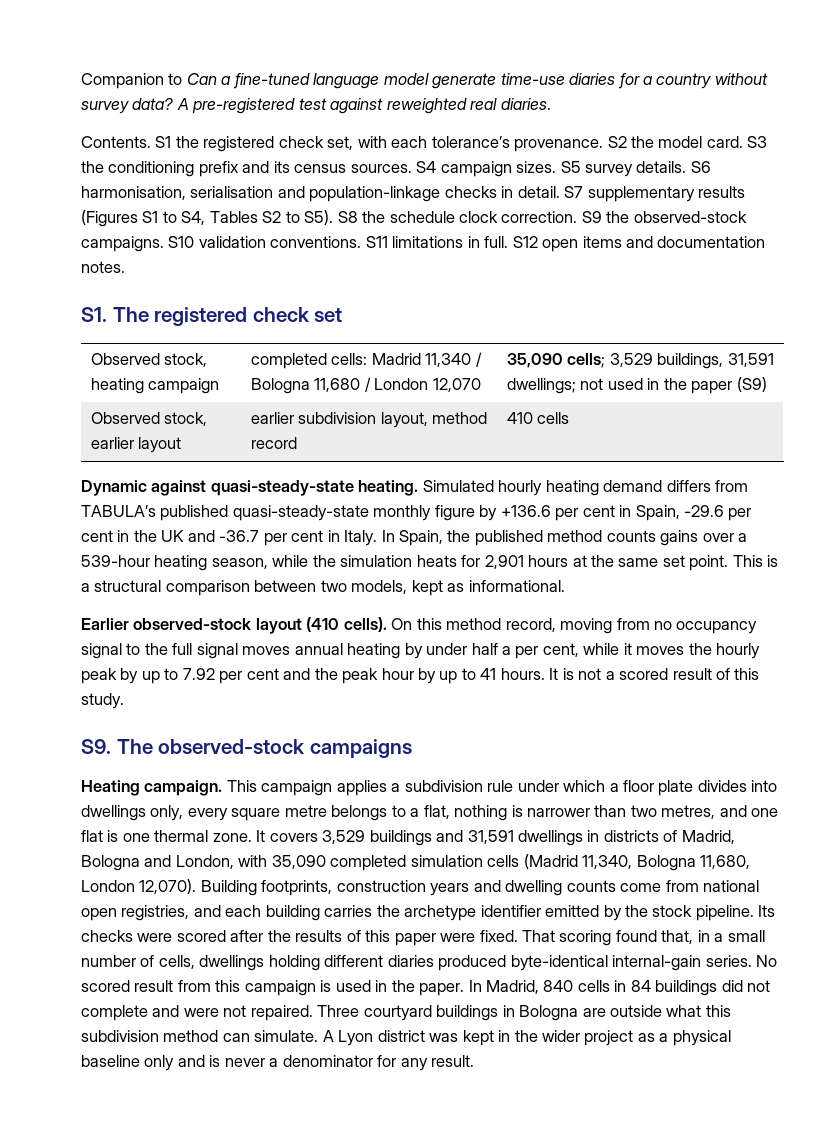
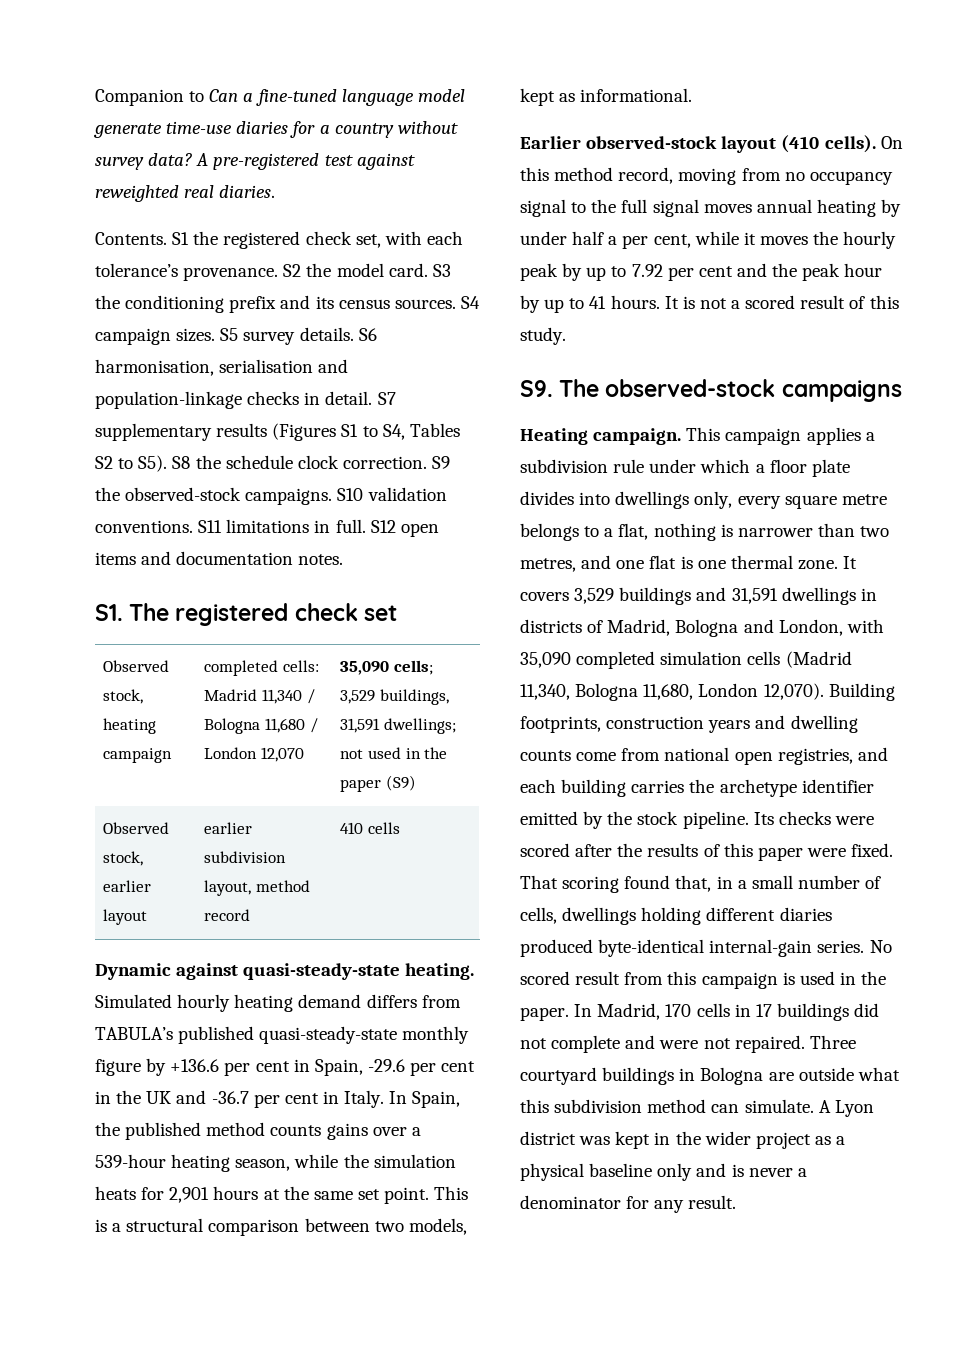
- In Madrid, 840 cells in 84 buildings did not complete and were not repaired.
+ In Madrid, 170 cells in 17 buildings did not complete and were not repaired.

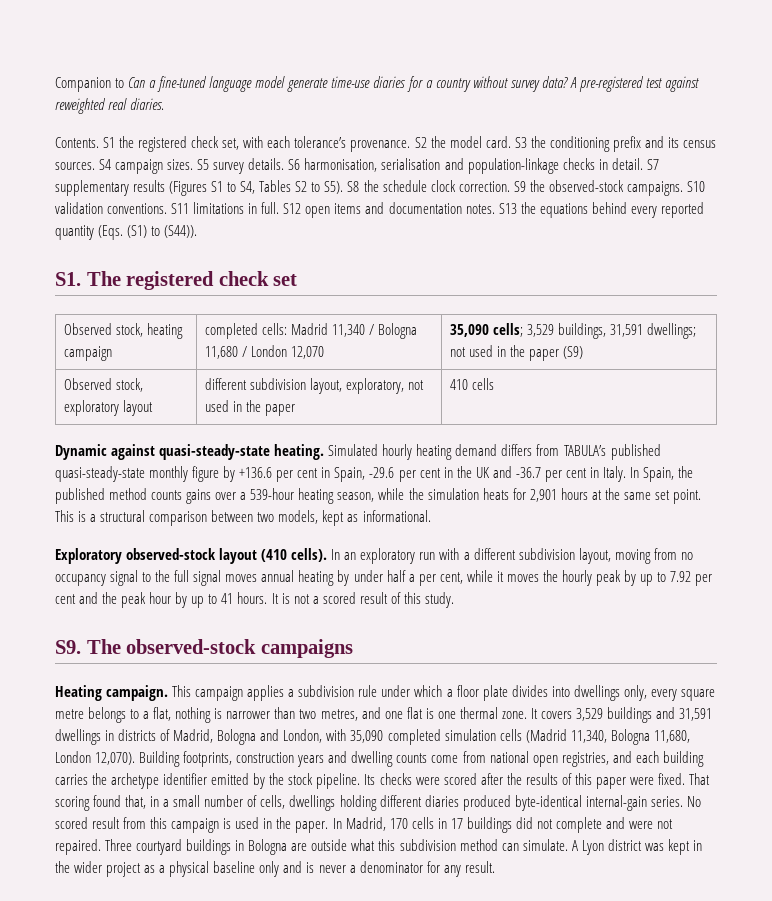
+ S13 the equations behind every reported quantity (Eqs. (S1) to (S44)).
- Observed stock, earlier layout | earlier subdivision layout, method record | 410 cells
+ Observed stock, exploratory layout | different subdivision layout, exploratory, not used in the paper | 410 cells
- Earlier observed-stock layout (410 cells).
+ Exploratory observed-stock layout (410 cells).
- On this method record, moving from no occupancy signal to the full signal moves annual heating by under half a per cent, while it moves the hourly peak by up to 7.92 per cent and the peak hour by up to 41 hours.
+ In an exploratory run with a different subdivision layout, moving from no occupancy signal to the full signal moves annual heating by under half a per cent, while it moves the hourly peak by up to 7.92 per cent and the peak hour by up to 41 hours.

